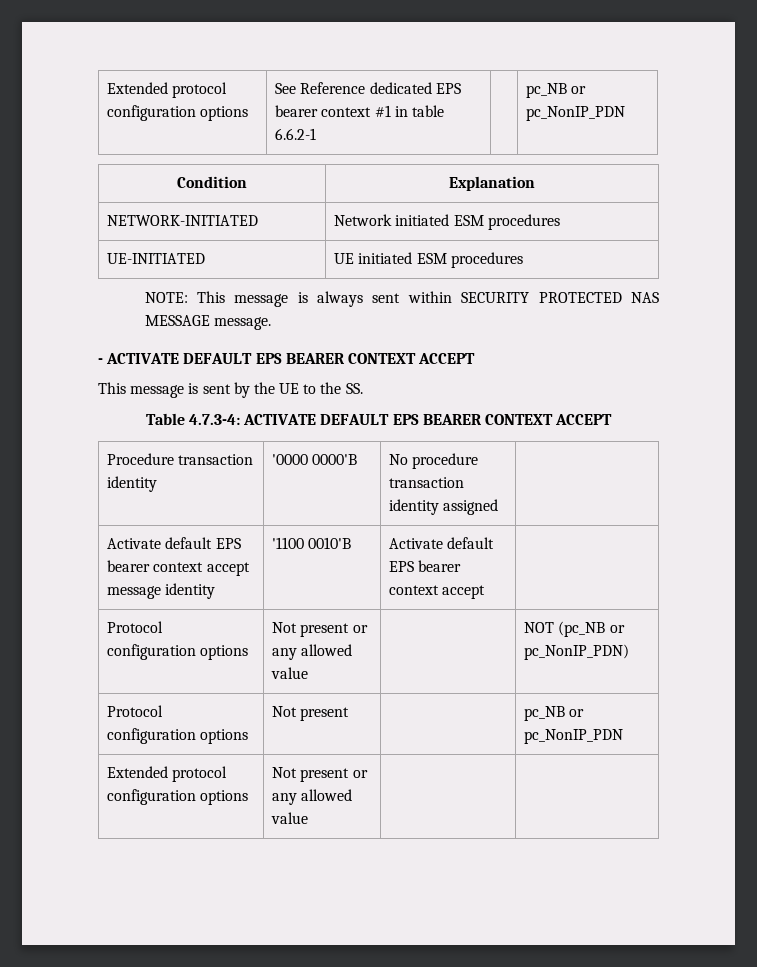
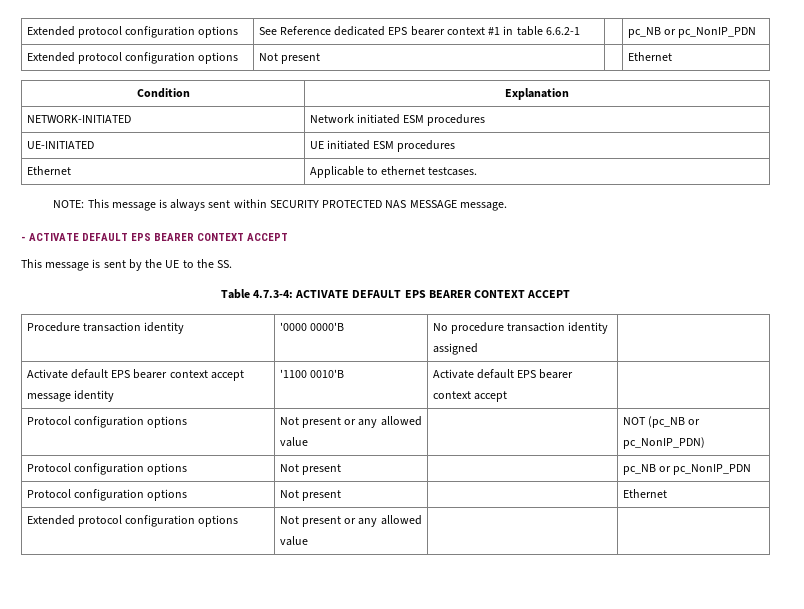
+ Extended protocol configuration options | Not present | | Ethernet
+ Ethernet | Applicable to ethernet testcases.
+ Protocol configuration options | Not present | | Ethernet

